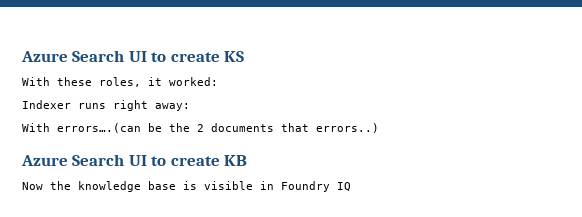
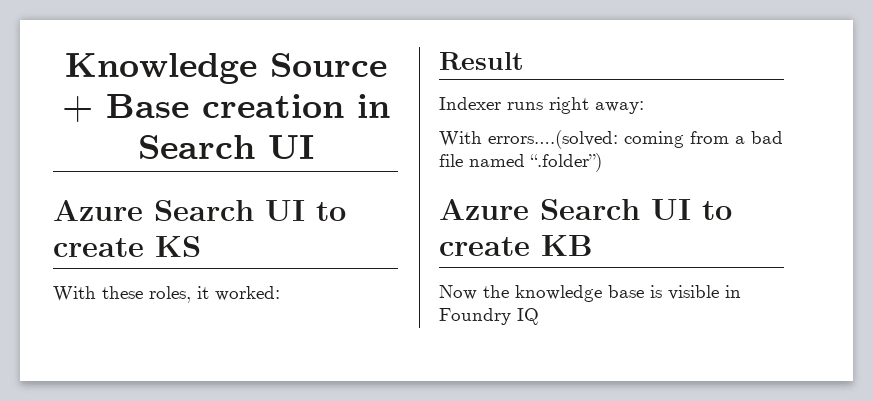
+ Knowledge Source + Base creation in Search UI
+ Result
- With errors….(can be the 2 documents that errors..)
+ With errors….(solved: coming from a bad file named “.folder”)

